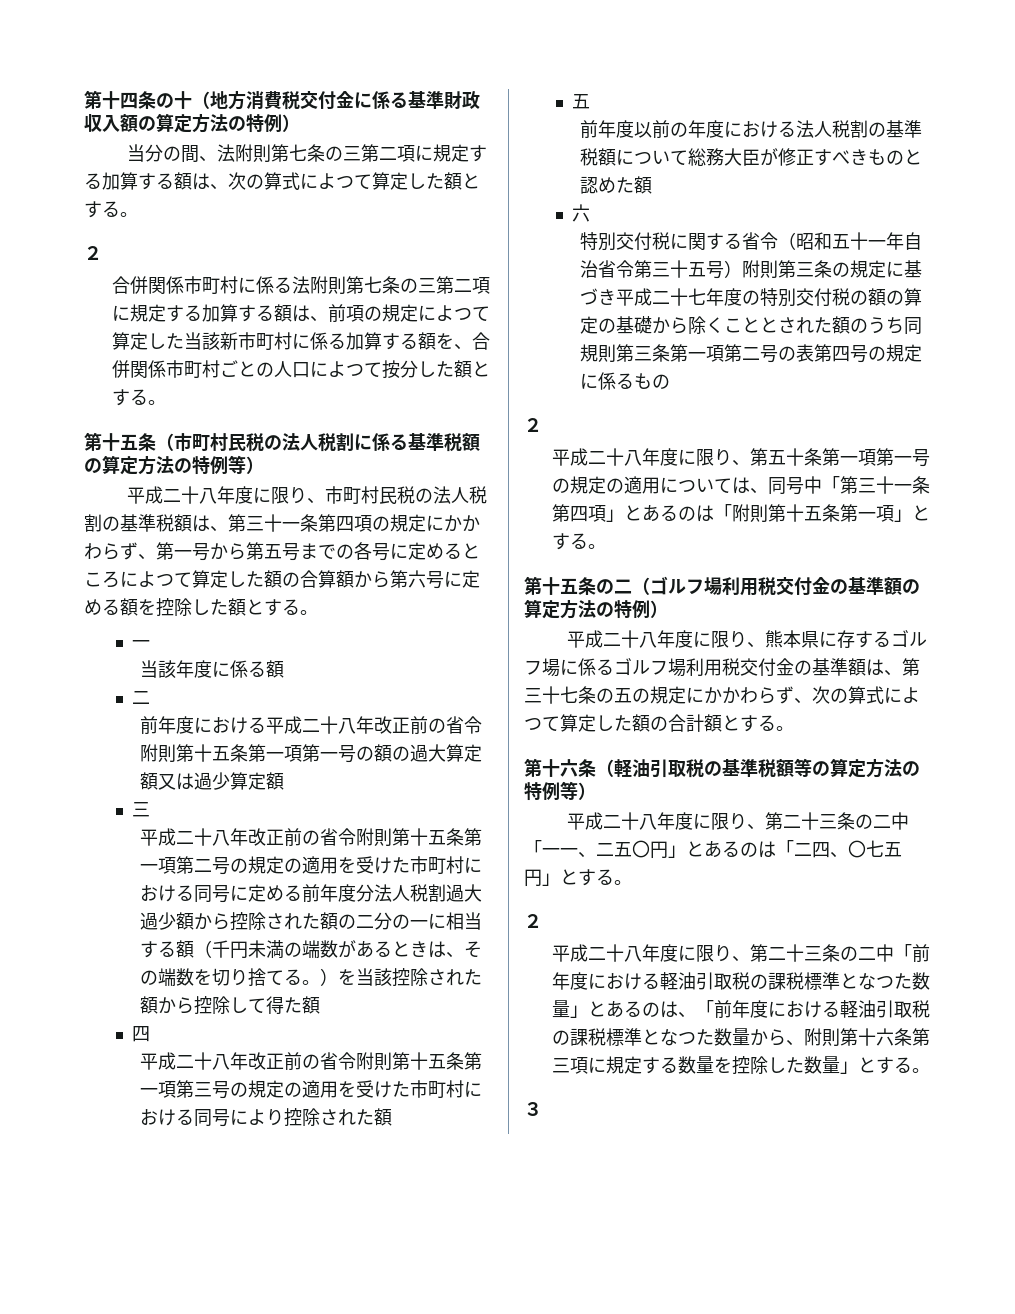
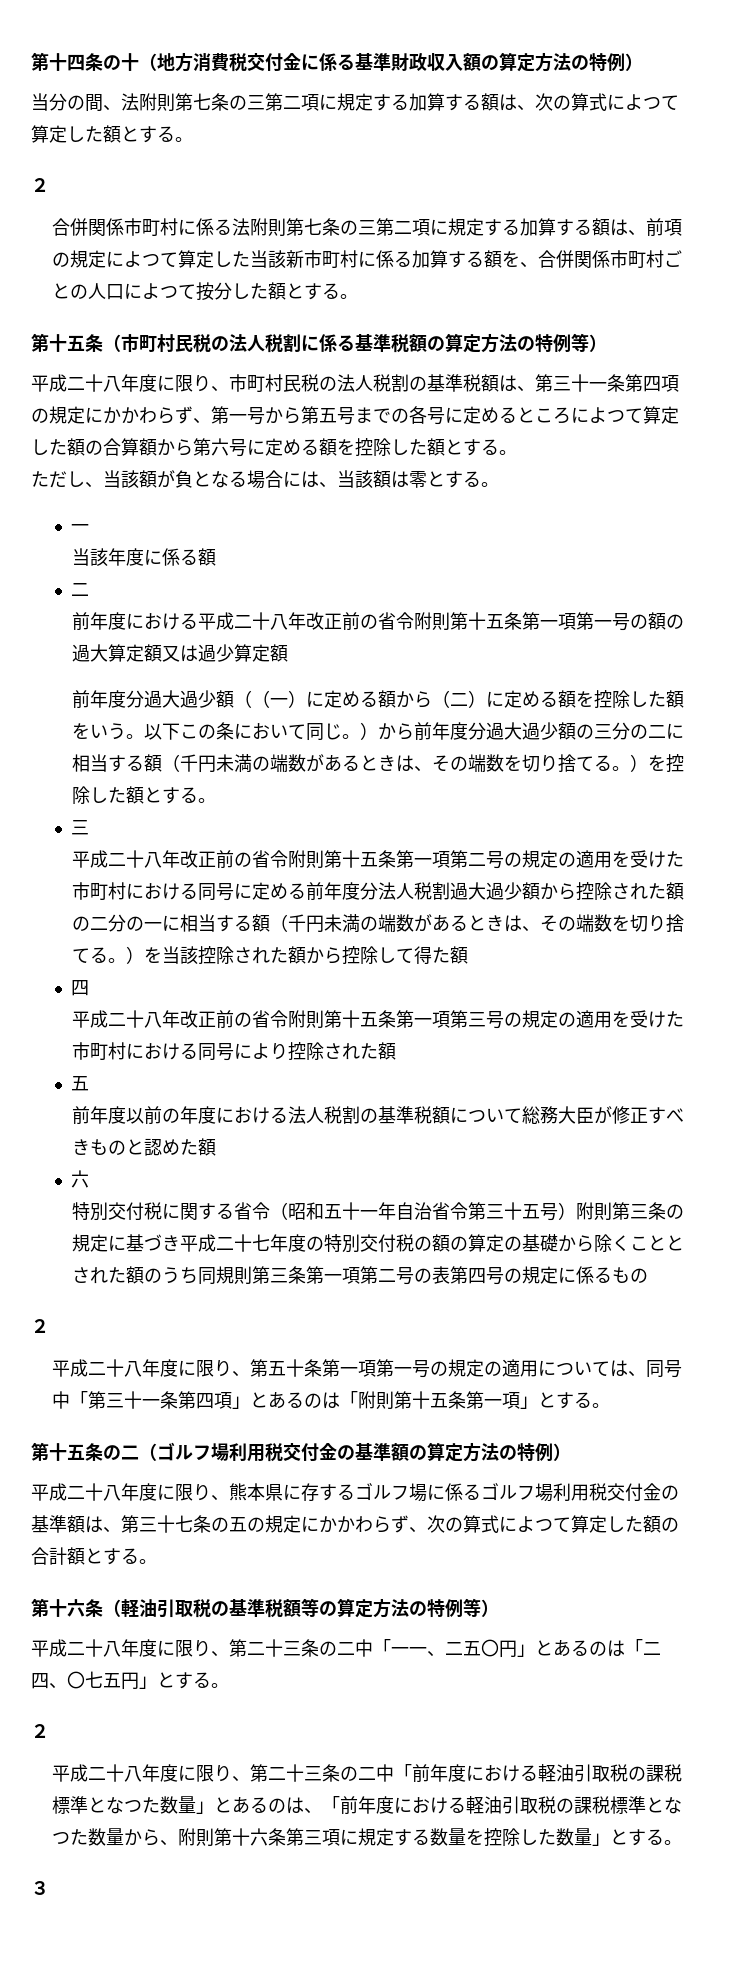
+ ただし、当該額が負となる場合には、当該額は零とする。
+ 前年度分過大過少額（（一）に定める額から（二）に定める額を控除した額をいう。以下この条において同じ。）から前年度分過大過少額の三分の二に相当する額（千円未満の端数があるときは、その端数を切り捨てる。）を控除した額とする。

